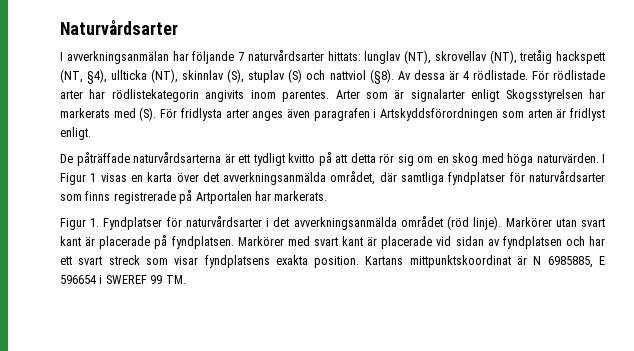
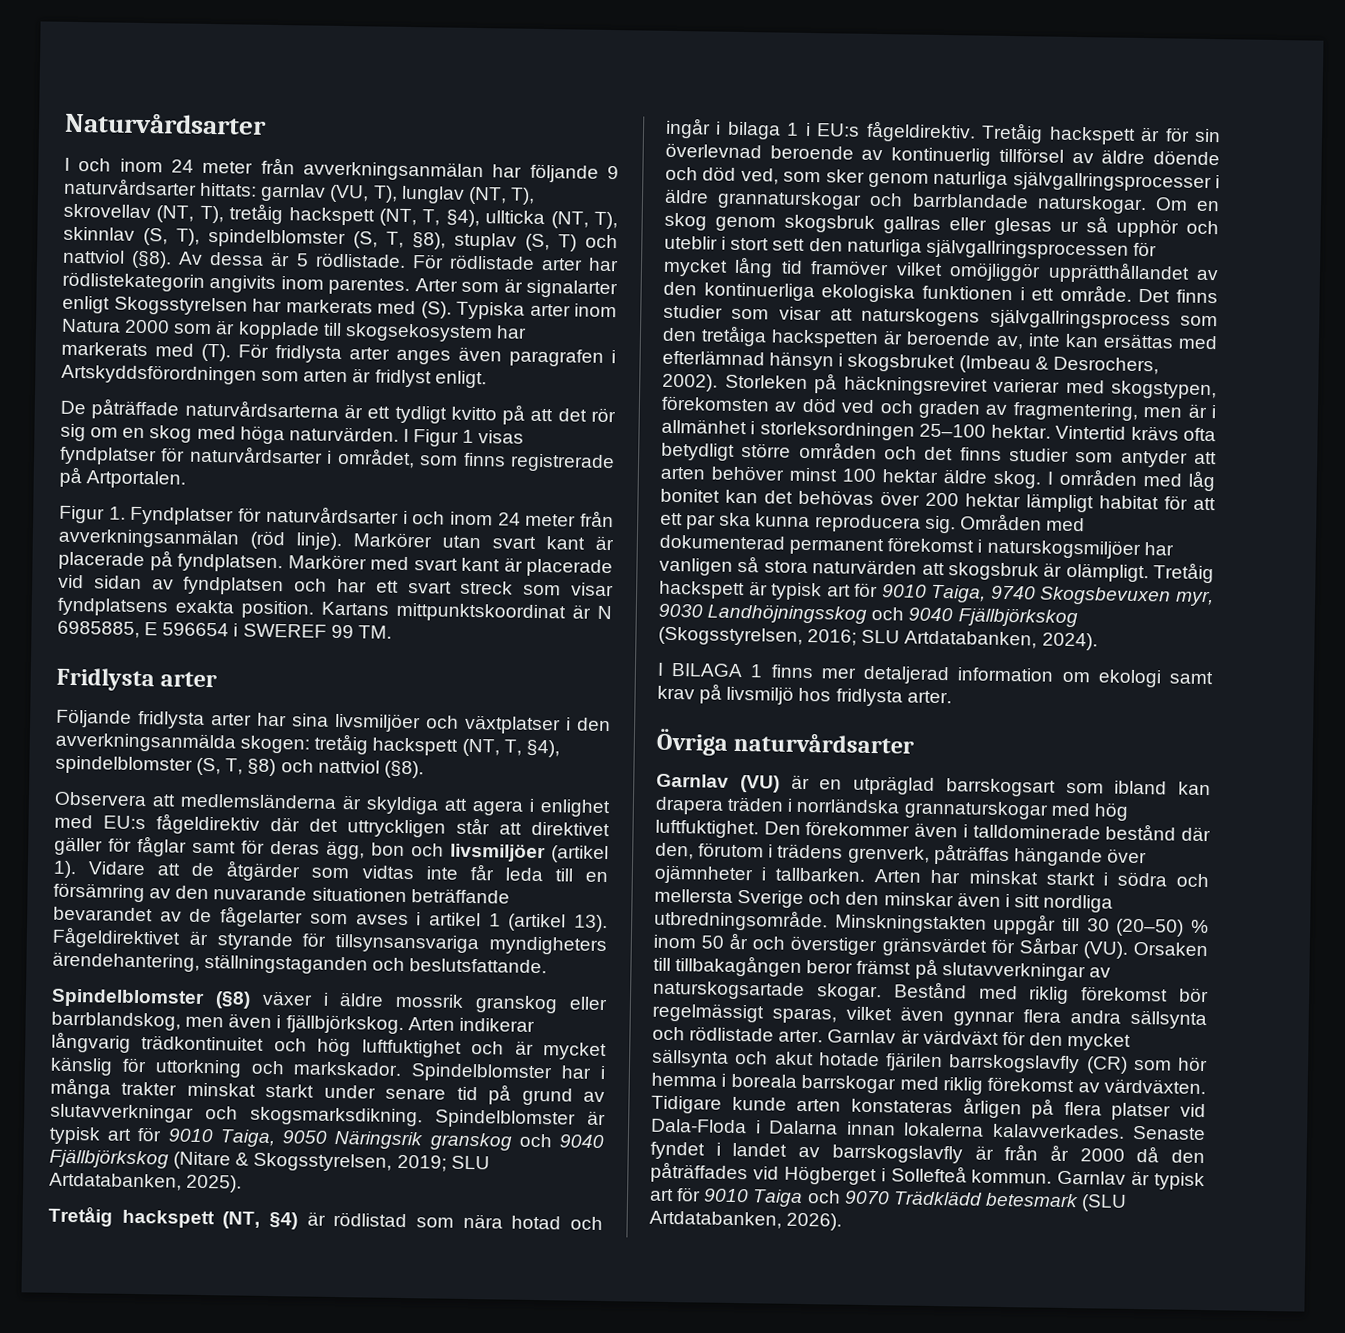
- I avverkningsanmälan har följande 7 naturvårdsarter hittats: lunglav (NT), skrovellav (NT), tretåig hackspett (NT, §4), ullticka (NT), skinnlav (S), stuplav (S) och nattviol (§8).
+ I och inom 24 meter från avverkningsanmälan har följande 9 naturvårdsarter hittats: garnlav (VU, T), lunglav (NT, T), skrovellav (NT, T), tretåig hackspett (NT, T, §4), ullticka (NT, T), skinnlav (S, T), spindelblomster (S, T, §8), stuplav (S, T) och nattviol (§8).
- Av dessa är 4 rödlistade.
+ Av dessa är 5 rödlistade.
- Arter som är signalarter enligt Skogsstyrelsen har markerats med (S). För fridlysta arter anges även paragrafen i Artskyddsförordningen som arten är fridlyst enligt.
+ Arter som är signalarter enligt Skogsstyrelsen har markerats med (S). Typiska arter inom Natura 2000 som är kopplade till skogsekosystem har markerats med (T). För fridlysta arter anges även paragrafen i Artskyddsförordningen som arten är fridlyst enligt.
- De påträffade naturvårdsarterna är ett tydligt kvitto på att detta rör sig om en skog med höga naturvärden.
+ De påträffade naturvårdsarterna är ett tydligt kvitto på att det rör sig om en skog med höga naturvärden.
- I Figur 1 visas en karta över det avverkningsanmälda området, där samtliga fyndplatser för naturvårdsarter som finns registrerade på Artportalen har markerats.
+ I Figur 1 visas fyndplatser för naturvårdsarter i området, som finns registrerade på Artportalen.
- Figur 1. Fyndplatser för naturvårdsarter i det avverkningsanmälda området (röd linje).
+ Figur 1. Fyndplatser för naturvårdsarter i och inom 24 meter från avverkningsanmälan (röd linje).
+ Fridlysta arter
+ Följande fridlysta arter har sina livsmiljöer och växtplatser i den avverkningsanmälda skogen: tretåig hackspett (NT, T, §4), spindelblomster (S, T, §8) och nattviol (§8).
+ Observera att medlemsländerna är skyldiga att agera i enlighet med EU:s fågeldirektiv där det uttryckligen står att direktivet gäller för fåglar samt för deras ägg, bon och livsmiljöer (artikel 1). Vidare att de åtgärder som vidtas inte får leda till en försämring av den nuvarande situationen beträffande bevarandet av de fågelarter som avses i artikel 1 (artikel 13). Fågeldirektivet är styrande för tillsynsansvariga myndigheters ärendehantering, ställningstaganden och beslutsfattande.
+ Spindelblomster (§8) växer i äldre mossrik granskog eller barrblandskog, men även i fjällbjörkskog. Arten indikerar långvarig trädkontinuitet och hög luftfuktighet och är mycket känslig för uttorkning och markskador. Spindelblomster har i många trakter minskat starkt under senare tid på grund av slutavverkningar och skogsmarksdikning. Spindelblomster är typisk art för 9010 Taiga, 9050 Näringsrik granskog och 9040 Fjällbjörkskog (Nitare & Skogsstyrelsen, 2019; SLU Artdatabanken, 2025).
+ Tretåig hackspett (NT, §4) är rödlistad som nära hotad och ingår i bilaga 1 i EU:s fågeldirektiv. Tretåig hackspett är för sin överlevnad beroende av kontinuerlig tillförsel av äldre döende och död ved, som sker genom naturliga självgallringsprocesser i äldre grannaturskogar och barrblandade naturskogar. Om en skog genom skogsbruk gallras eller glesas ur så upphör och uteblir i stort sett den naturliga självgallringsprocessen för mycket lång tid framöver vilket omöjliggör upprätthållandet av den kontinuerliga ekologiska funktionen i ett område. Det finns studier som visar att naturskogens självgallringsprocess som den tretåiga hackspetten är beroende av, inte kan ersättas med efterlämnad hänsyn i skogsbruket (Imbeau & Desrochers, 2002). Storleken på häckningsreviret varierar med skogstypen, förekomsten av död ved och graden av fragmentering, men är i allmänhet i storleksordningen 25–100 hektar. Vintertid krävs ofta betydligt större områden och det finns studier som antyder att arten behöver minst 100 hektar äldre skog. I områden med låg bonitet kan det behövas över 200 hektar lämpligt habitat för att ett par ska kunna reproducera sig. Områden med dokumenterad permanent förekomst i naturskogsmiljöer har vanligen så stora naturvärden att skogsbruk är olämpligt. Tretåig hackspett är typisk art för 9010 Taiga, 9740 Skogsbevuxen myr, 9030 Landhöjningsskog och 9040 Fjällbjörkskog (Skogsstyrelsen, 2016; SLU Artdatabanken, 2024).
+ I BILAGA 1 finns mer detaljerad information om ekologi samt krav på livsmiljö hos fridlysta arter.
+ Övriga naturvårdsarter
+ Garnlav (VU) är en utpräglad barrskogsart som ibland kan drapera träden i norrländska grannaturskogar med hög luftfuktighet. Den förekommer även i talldominerade bestånd där den, förutom i trädens grenverk, påträffas hängande över ojämnheter i tallbarken. Arten har minskat starkt i södra och mellersta Sverige och den minskar även i sitt nordliga utbredningsområde. Minskningstakten uppgår till 30 (20–50) % inom 50 år och överstiger gränsvärdet för Sårbar (VU). Orsaken till tillbakagången beror främst på slutavverkningar av naturskogsartade skogar. Bestånd med riklig förekomst bör regelmässigt sparas, vilket även gynnar flera andra sällsynta och rödlistade arter. Garnlav är värdväxt för den mycket sällsynta och akut hotade fjärilen barrskogslavfly (CR) som hör hemma i boreala barrskogar med riklig förekomst av värdväxten. Tidigare kunde arten konstateras årligen på flera platser vid Dala-Floda i Dalarna innan lokalerna kalavverkades. Senaste fyndet i landet av barrskogslavfly är från år 2000 då den påträffades vid Högberget i Sollefteå kommun. Garnlav är typisk art för 9010 Taiga och 9070 Trädklädd betesmark (SLU Artdatabanken, 2026).

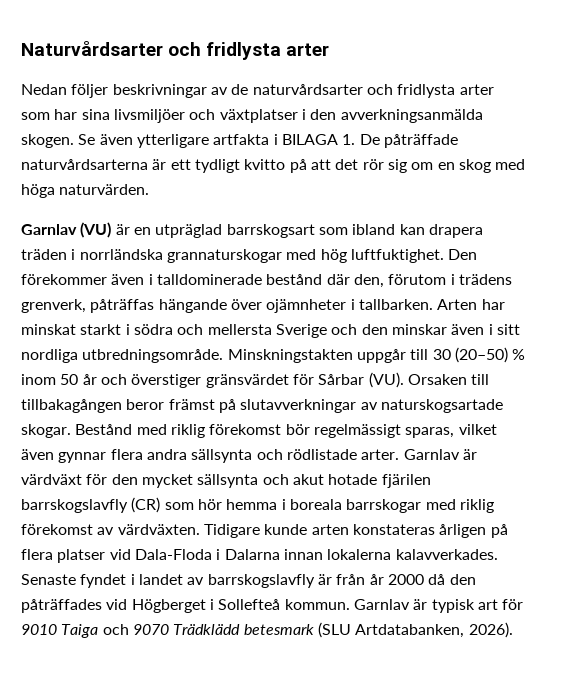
- Naturvårdsarter
- I och inom 24 meter från avverkningsanmälan har följande 9 naturvårdsarter hittats: garnlav (VU, T), lunglav (NT, T), skrovellav (NT, T), tretåig hackspett (NT, T, §4), ullticka (NT, T), skinnlav (S, T), spindelblomster (S, T, §8), stuplav (S, T) och nattviol (§8). Av dessa är 5 rödlistade. För rödlistade arter har rödlistekategorin angivits inom parentes. Arter som är signalarter enligt Skogsstyrelsen har markerats med (S). Typiska arter inom Natura 2000 som är kopplade till skogsekosystem har markerats med (T). För fridlysta arter anges även paragrafen i Artskyddsförordningen som arten är fridlyst enligt.
- De påträffade naturvårdsarterna är ett tydligt kvitto på att det rör sig om en skog med höga naturvärden. I Figur 1 visas fyndplatser för naturvårdsarter i området, som finns registrerade på Artportalen.
- Figur 1. Fyndplatser för naturvårdsarter i och inom 24 meter från avverkningsanmälan (röd linje). Markörer utan svart kant är placerade på fyndplatsen. Markörer med svart kant är placerade vid sidan av fyndplatsen och har ett svart streck som visar fyndplatsens exakta position. Kartans mittpunktskoordinat är N 6985885, E 596654 i SWEREF 99 TM.
- Fridlysta arter
- Följande fridlysta arter har sina livsmiljöer och växtplatser i den avverkningsanmälda skogen: tretåig hackspett (NT, T, §4), spindelblomster (S, T, §8) och nattviol (§8).
- Observera att medlemsländerna är skyldiga att agera i enlighet med EU:s fågeldirektiv där det uttryckligen står att direktivet gäller för fåglar samt för deras ägg, bon och livsmiljöer (artikel 1). Vidare att de åtgärder som vidtas inte får leda till en försämring av den nuvarande situationen beträffande bevarandet av de fågelarter som avses i artikel 1 (artikel 13). Fågeldirektivet är styrande för tillsynsansvariga myndigheters ärendehantering, ställningstaganden och beslutsfattande.
- Spindelblomster (§8) växer i äldre mossrik granskog eller barrblandskog, men även i fjällbjörkskog. Arten indikerar långvarig trädkontinuitet och hög luftfuktighet och är mycket känslig för uttorkning och markskador. Spindelblomster har i många trakter minskat starkt under senare tid på grund av slutavverkningar och skogsmarksdikning. Spindelblomster är typisk art för 9010 Taiga, 9050 Näringsrik granskog och 9040 Fjällbjörkskog (Nitare & Skogsstyrelsen, 2019; SLU Artdatabanken, 2025).
- Tretåig hackspett (NT, §4) är rödlistad som nära hotad och ingår i bilaga 1 i EU:s fågeldirektiv. Tretåig hackspett är för sin överlevnad beroende av kontinuerlig tillförsel av äldre döende och död ved, som sker genom naturliga självgallringsprocesser i äldre grannaturskogar och barrblandade naturskogar. Om en skog genom skogsbruk gallras eller glesas ur så upphör och uteblir i stort sett den naturliga självgallringsprocessen för mycket lång tid framöver vilket omöjliggör upprätthållandet av den kontinuerliga ekologiska funktionen i ett område. Det finns studier som visar att naturskogens självgallringsprocess som den tretåiga hackspetten är beroende av, inte kan ersättas med efterlämnad hänsyn i skogsbruket (Imbeau & Desrochers, 2002). Storleken på häckningsreviret varierar med skogstypen, förekomsten av död ved och graden av fragmentering, men är i allmänhet i storleksordningen 25–100 hektar. Vintertid krävs ofta betydligt större områden och det finns studier som antyder att arten behöver minst 100 hektar äldre skog. I områden med låg bonitet kan det behövas över 200 hektar lämpligt habitat för att ett par ska kunna reproducera sig. Områden med dokumenterad permanent förekomst i naturskogsmiljöer har vanligen så stora naturvärden att skogsbruk är olämpligt. Tretåig hackspett är typisk art för 9010 Taiga, 9740 Skogsbevuxen myr, 9030 Landhöjningsskog och 9040 Fjällbjörkskog (Skogsstyrelsen, 2016; SLU Artdatabanken, 2024).
- I BILAGA 1 finns mer detaljerad information om ekologi samt krav på livsmiljö hos fridlysta arter.
- Övriga naturvårdsarter
+ Naturvårdsarter och fridlysta arter
+ Nedan följer beskrivningar av de naturvårdsarter och fridlysta arter som har sina livsmiljöer och växtplatser i den avverkningsanmälda skogen. Se även ytterligare artfakta i BILAGA 1. De påträffade naturvårdsarterna är ett tydligt kvitto på att det rör sig om en skog med höga naturvärden.

